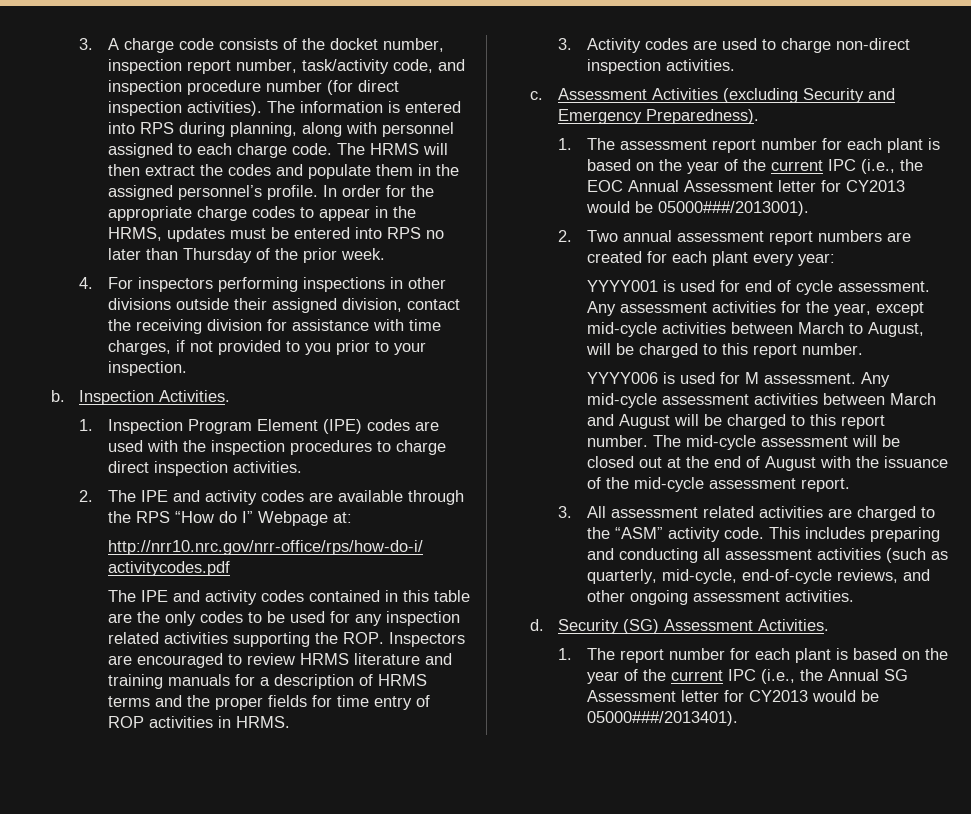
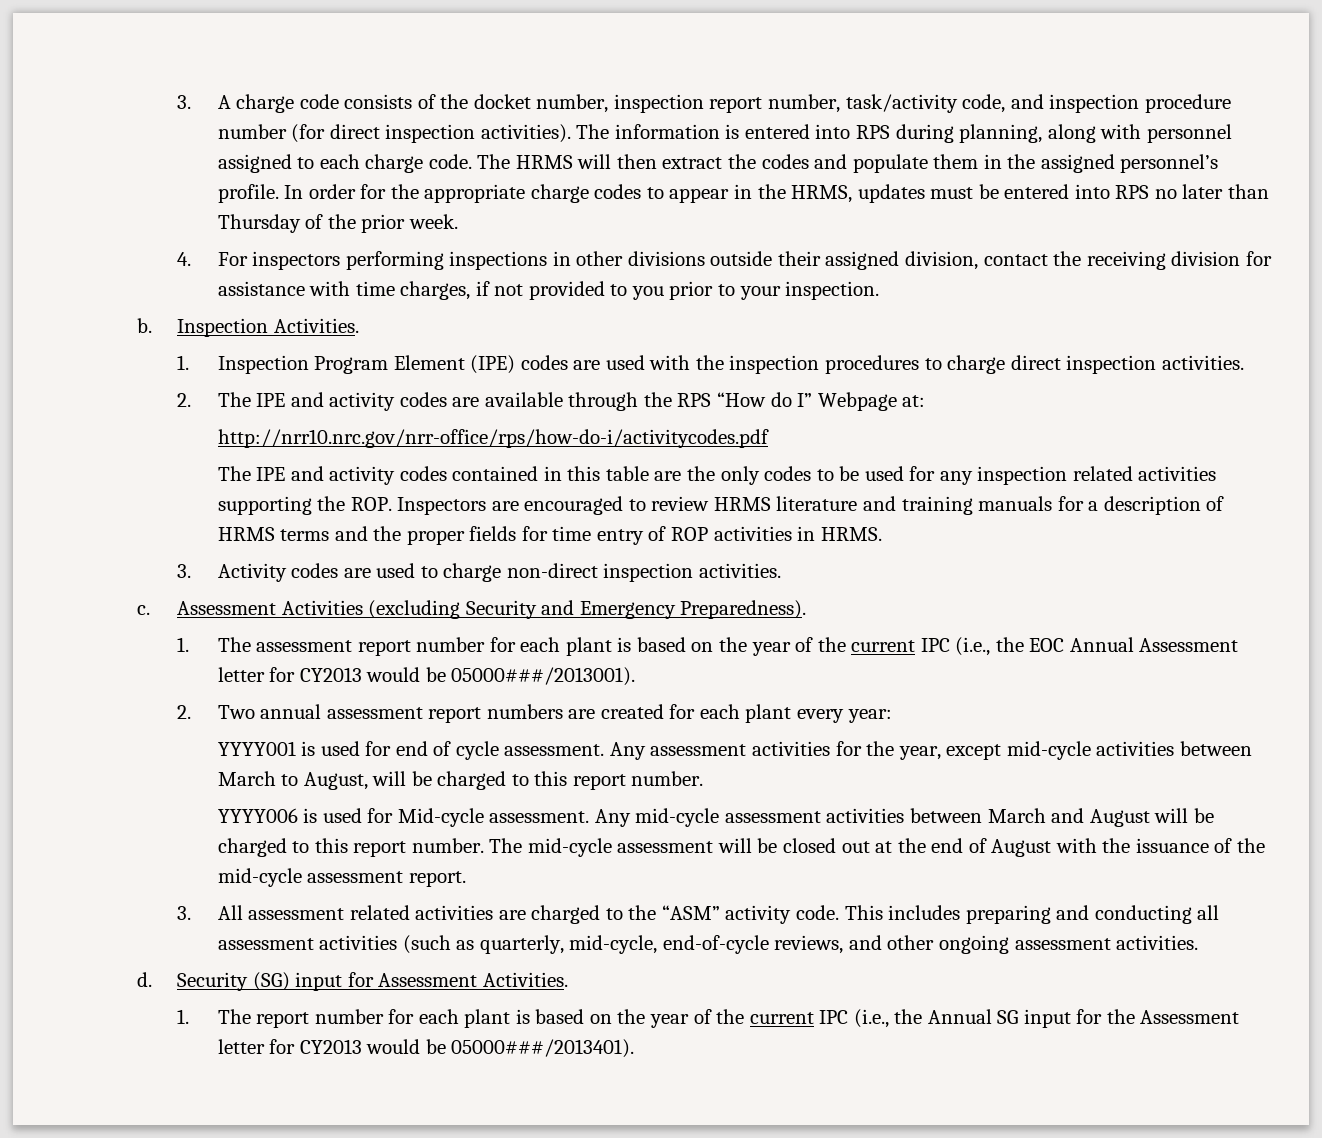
- YYYY006 is used for M assessment.
+ YYYY006 is used for Mid-cycle assessment.
- Security (SG) Assessment Activities.
+ Security (SG) input for Assessment Activities.
- 1. The report number for each plant is based on the year of the current IPC (i.e., the Annual SG Assessment letter for CY2013 would be 05000###/2013401).
+ 1. The report number for each plant is based on the year of the current IPC (i.e., the Annual SG input for the Assessment letter for CY2013 would be 05000###/2013401).

